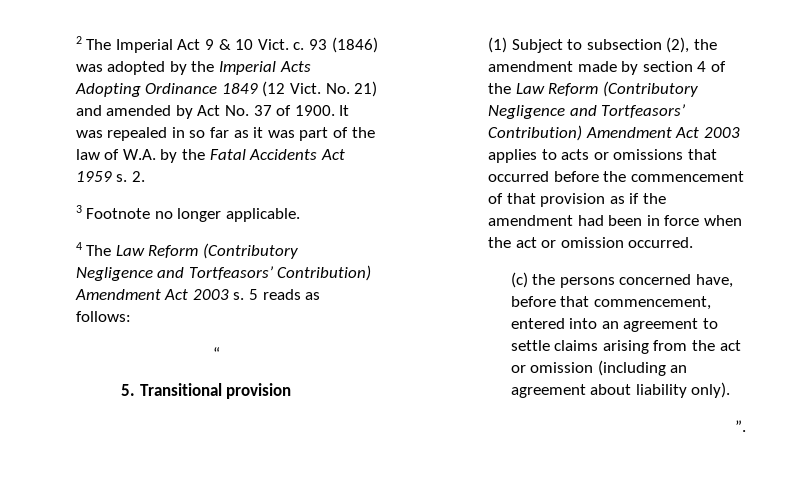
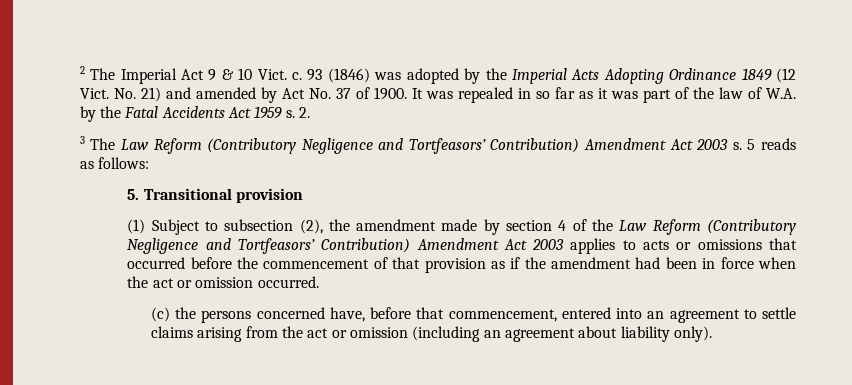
- 3 Footnote no longer applicable.
- 4 The Law Reform (Contributory Negligence and Tortfeasors’ Contribution) Amendment Act 2003 s.
+ 3 The Law Reform (Contributory Negligence and Tortfeasors’ Contribution) Amendment Act 2003 s.
- “
- ”.

